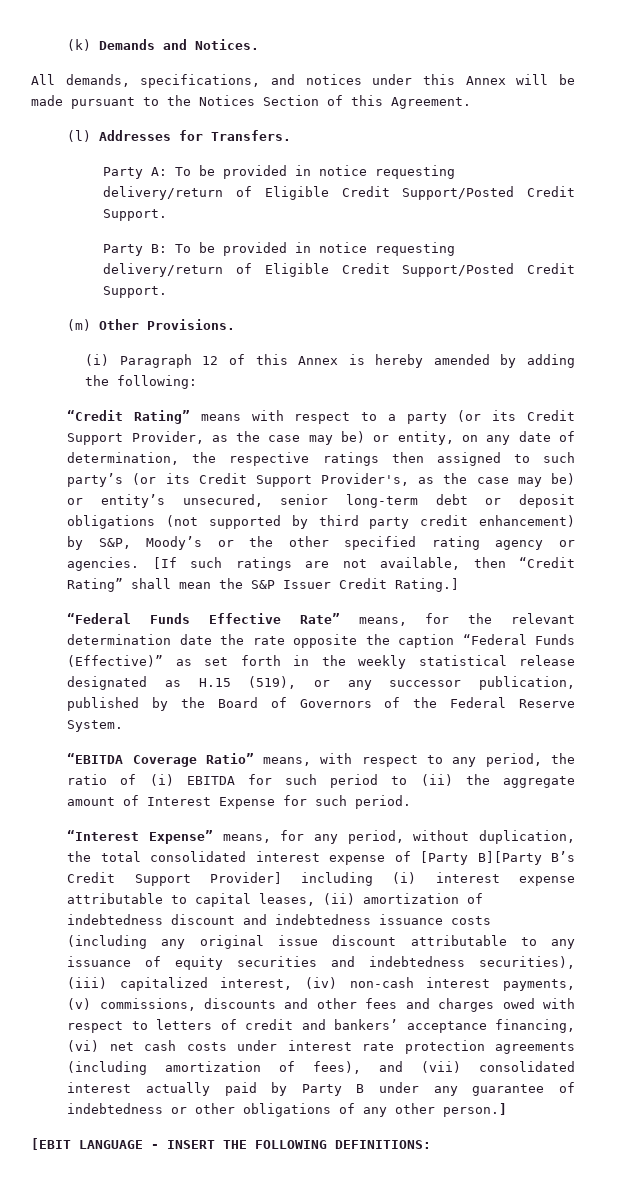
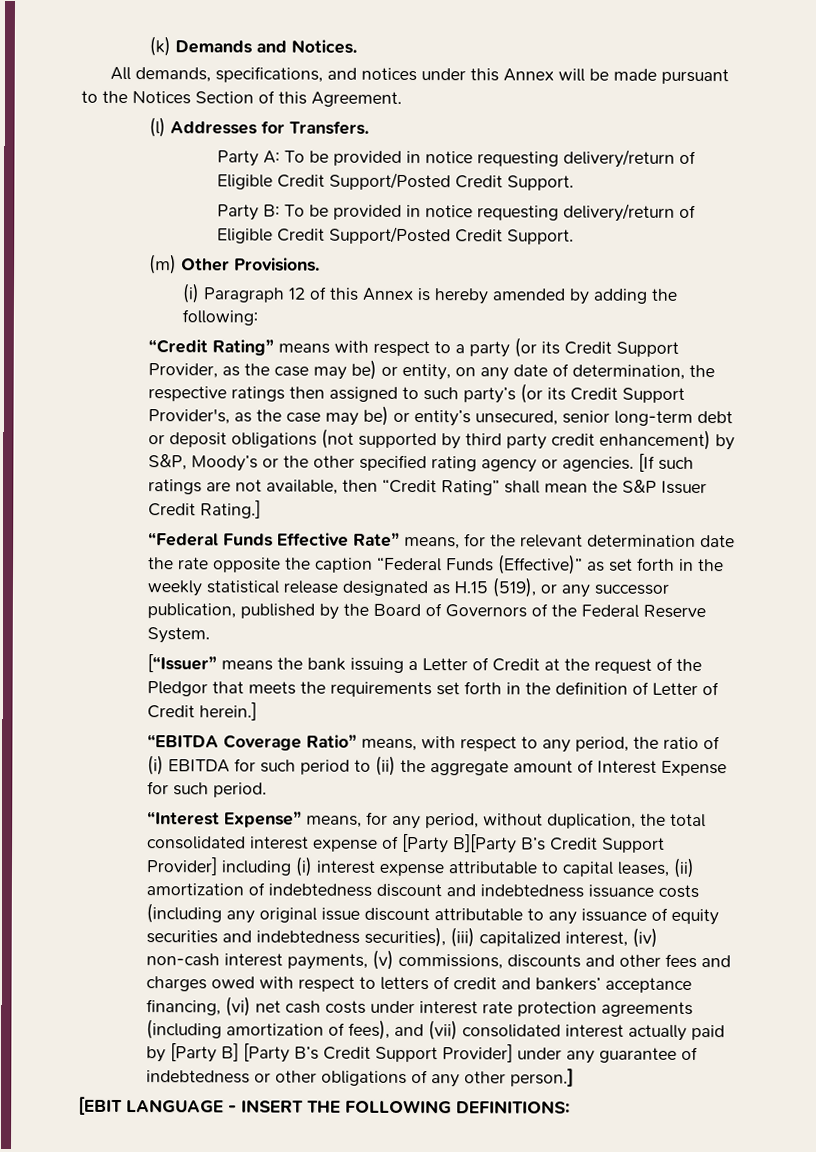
+ [“Issuer” means the bank issuing a Letter of Credit at the request of the Pledgor that meets the requirements set forth in the definition of Letter of Credit herein.]
- “Interest Expense” means, for any period, without duplication, the total consolidated interest expense of [Party B][Party B’s Credit Support Provider] including (i) interest expense attributable to capital leases, (ii) amortization of indebtedness discount and indebtedness issuance costs (including any original issue discount attributable to any issuance of equity securities and indebtedness securities), (iii) capitalized interest, (iv) non-cash interest payments, (v) commissions, discounts and other fees and charges owed with respect to letters of credit and bankers’ acceptance financing, (vi) net cash costs under interest rate protection agreements (including amortization of fees), and (vii) consolidated interest actually paid by Party B under any guarantee of indebtedness or other obligations of any other person.]
+ “Interest Expense” means, for any period, without duplication, the total consolidated interest expense of [Party B][Party B’s Credit Support Provider] including (i) interest expense attributable to capital leases, (ii) amortization of indebtedness discount and indebtedness issuance costs (including any original issue discount attributable to any issuance of equity securities and indebtedness securities), (iii) capitalized interest, (iv) non-cash interest payments, (v) commissions, discounts and other fees and charges owed with respect to letters of credit and bankers’ acceptance financing, (vi) net cash costs under interest rate protection agreements (including amortization of fees), and (vii) consolidated interest actually paid by [Party B] [Party B’s Credit Support Provider] under any guarantee of indebtedness or other obligations of any other person.]

